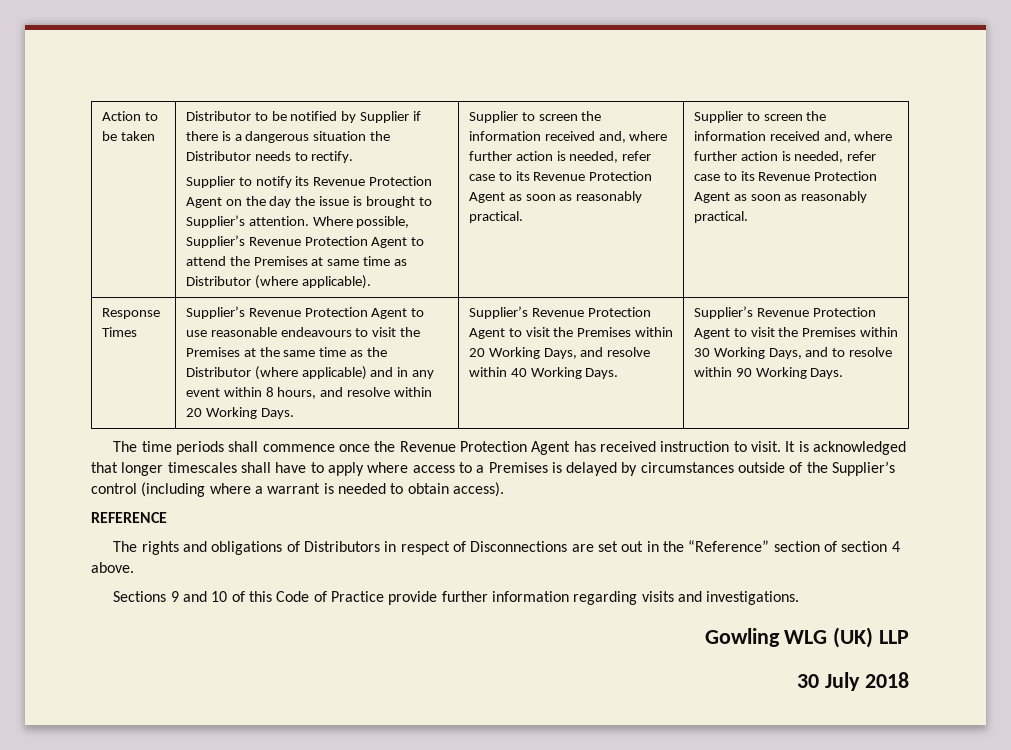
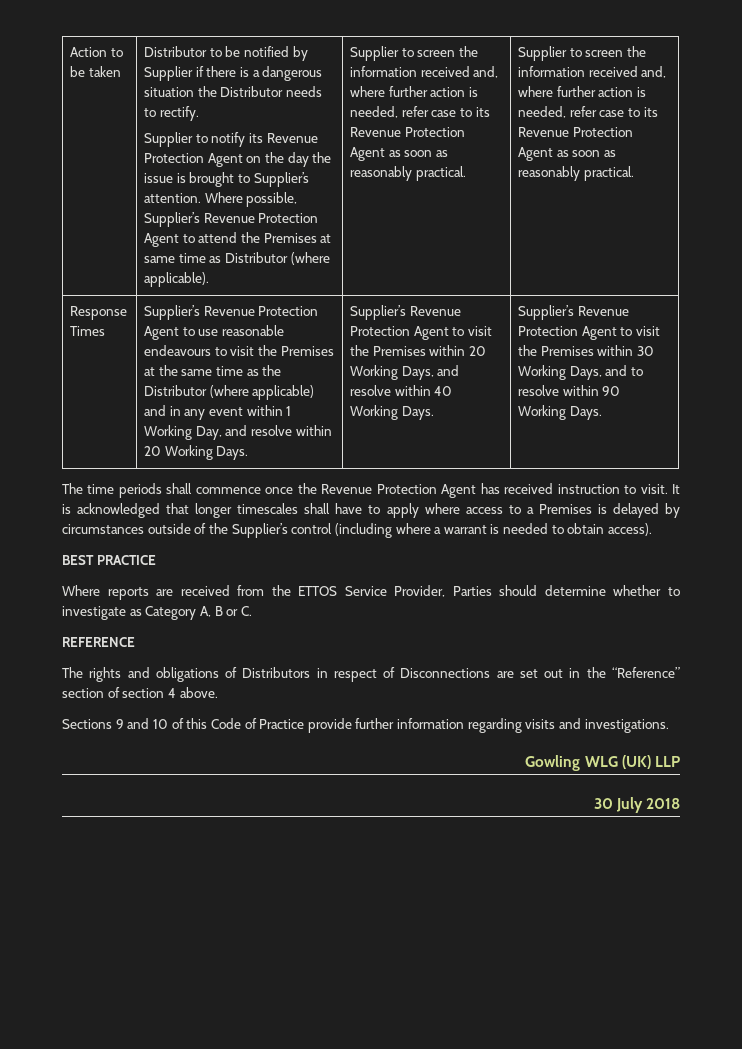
- Supplier’s Revenue Protection Agent to use reasonable endeavours to visit the Premises at the same time as the Distributor (where applicable) and in any event within 8 hours, and resolve within 20 Working Days.
+ Supplier’s Revenue Protection Agent to use reasonable endeavours to visit the Premises at the same time as the Distributor (where applicable) and in any event within 1 Working Day, and resolve within 20 Working Days.
+ BEST PRACTICE
+ Where reports are received from the ETTOS Service Provider, Parties should determine whether to investigate as Category A, B or C.

